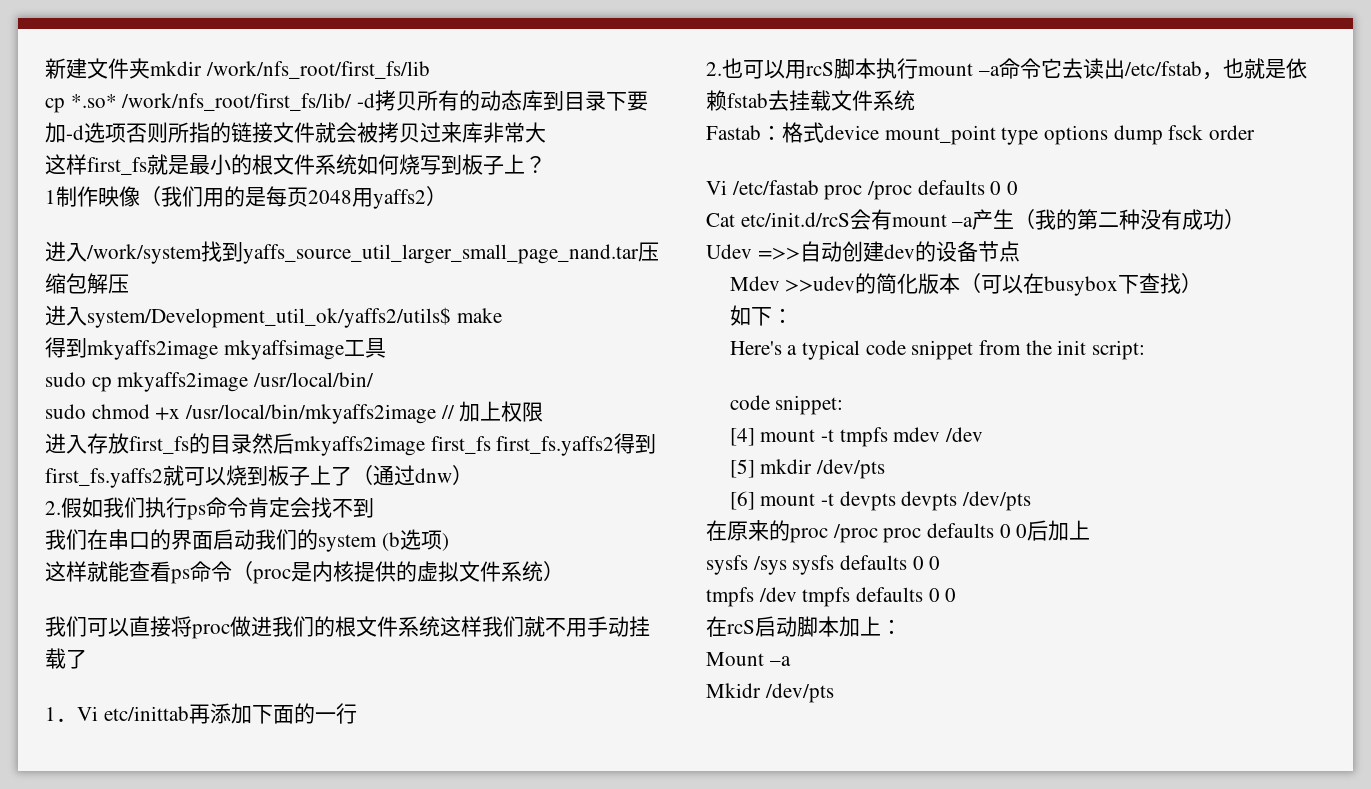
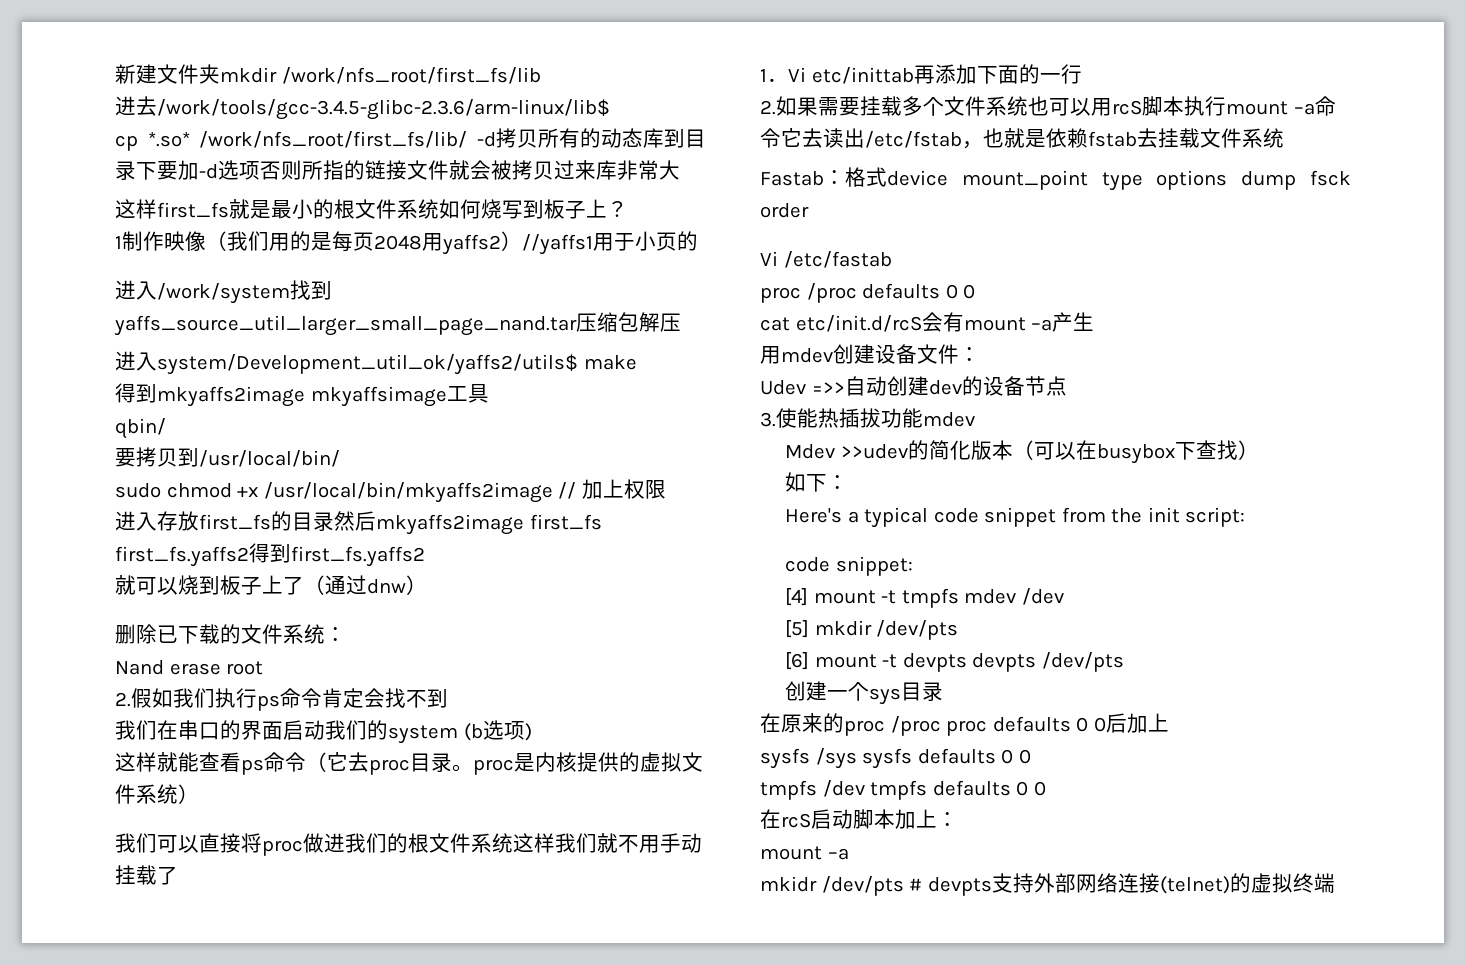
+ 进去/work/tools/gcc-3.4.5-glibc-2.3.6/arm-linux/lib$
- 1制作映像（我们用的是每页2048用yaffs2）
+ 1制作映像（我们用的是每页2048用yaffs2）//yaffs1用于小页的
- sudo cp mkyaffs2image /usr/local/bin/
+ qbin/
+ 要拷贝到/usr/local/bin/
- 进入存放first_fs的目录然后mkyaffs2image first_fs first_fs.yaffs2得到first_fs.yaffs2就可以烧到板子上了（通过dnw）
+ 进入存放first_fs的目录然后mkyaffs2image first_fs first_fs.yaffs2得到first_fs.yaffs2
+ 就可以烧到板子上了（通过dnw）
+ 删除已下载的文件系统：
+ Nand erase root
- 这样就能查看ps命令（proc是内核提供的虚拟文件系统）
+ 这样就能查看ps命令（它去proc目录。proc是内核提供的虚拟文件系统）
- 2.也可以用rcS脚本执行mount –a命令它去读出/etc/fstab，也就是依赖fstab去挂载文件系统
+ 2.如果需要挂载多个文件系统也可以用rcS脚本执行mount –a命令它去读出/etc/fstab，也就是依赖fstab去挂载文件系统
- Vi /etc/fastab proc /proc defaults 0 0
+ Vi /etc/fastab
+ proc /proc defaults 0 0
- Cat etc/init.d/rcS会有mount –a产生（我的第二种没有成功）
+ cat etc/init.d/rcS会有mount –a产生
+ 用mdev创建设备文件：
+ 3.使能热插拔功能mdev
+ 创建一个sys目录
  在rcS启动脚本加上：
- Mount –a
+ mount –a
- Mkidr /dev/pts
+ mkidr /dev/pts # devpts支持外部网络连接(telnet)的虚拟终端

